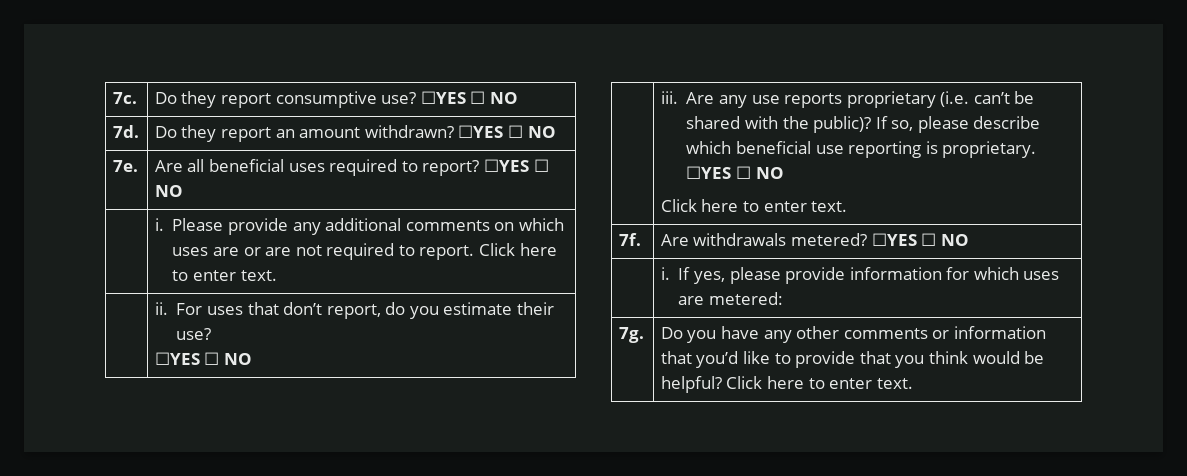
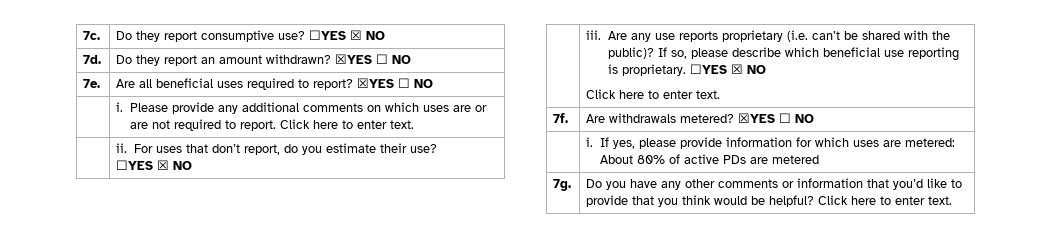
- 7c. | Do they report consumptive use? ☐YES ☐ NO
+ 7c. | Do they report consumptive use? ☐YES ☒ NO
- 7d. | Do they report an amount withdrawn? ☐YES ☐ NO
+ 7d. | Do they report an amount withdrawn? ☒YES ☐ NO
- 7e. | Are all beneficial uses required to report? ☐YES ☐ NO
+ 7e. | Are all beneficial uses required to report? ☒YES ☐ NO
  | ii. For uses that don’t report, do you estimate their use?
- ☐YES ☐ NO
+ ☐YES ☒ NO
- | iii. Are any use reports proprietary (i.e. can’t be shared with the public)? If so, please describe which beneficial use reporting is proprietary. ☐YES ☐ NO
+ | iii. Are any use reports proprietary (i.e. can’t be shared with the public)? If so, please describe which beneficial use reporting is proprietary. ☐YES ☒ NO
- 7f. | Are withdrawals metered? ☐YES ☐ NO
+ 7f. | Are withdrawals metered? ☒YES ☐ NO
- | i. If yes, please provide information for which uses are metered:
+ | i. If yes, please provide information for which uses are metered: About 80% of active PDs are metered

